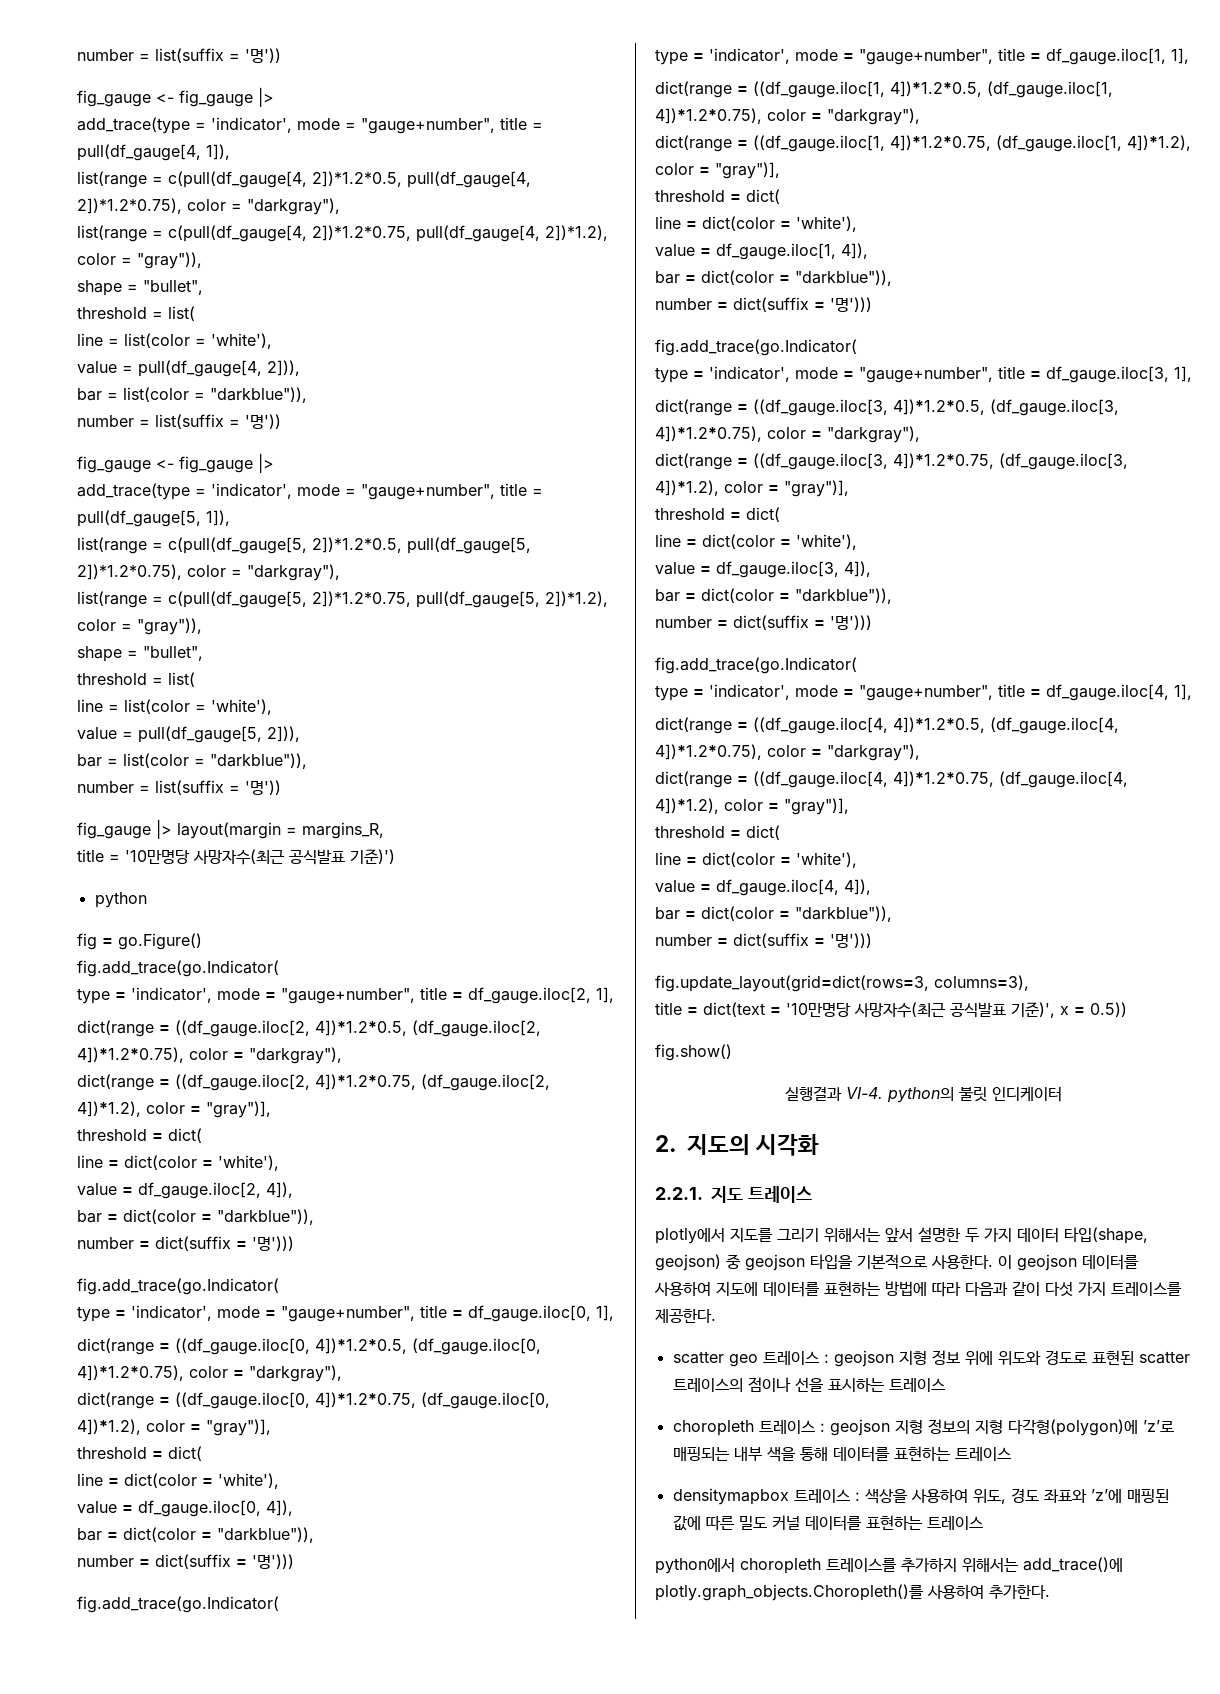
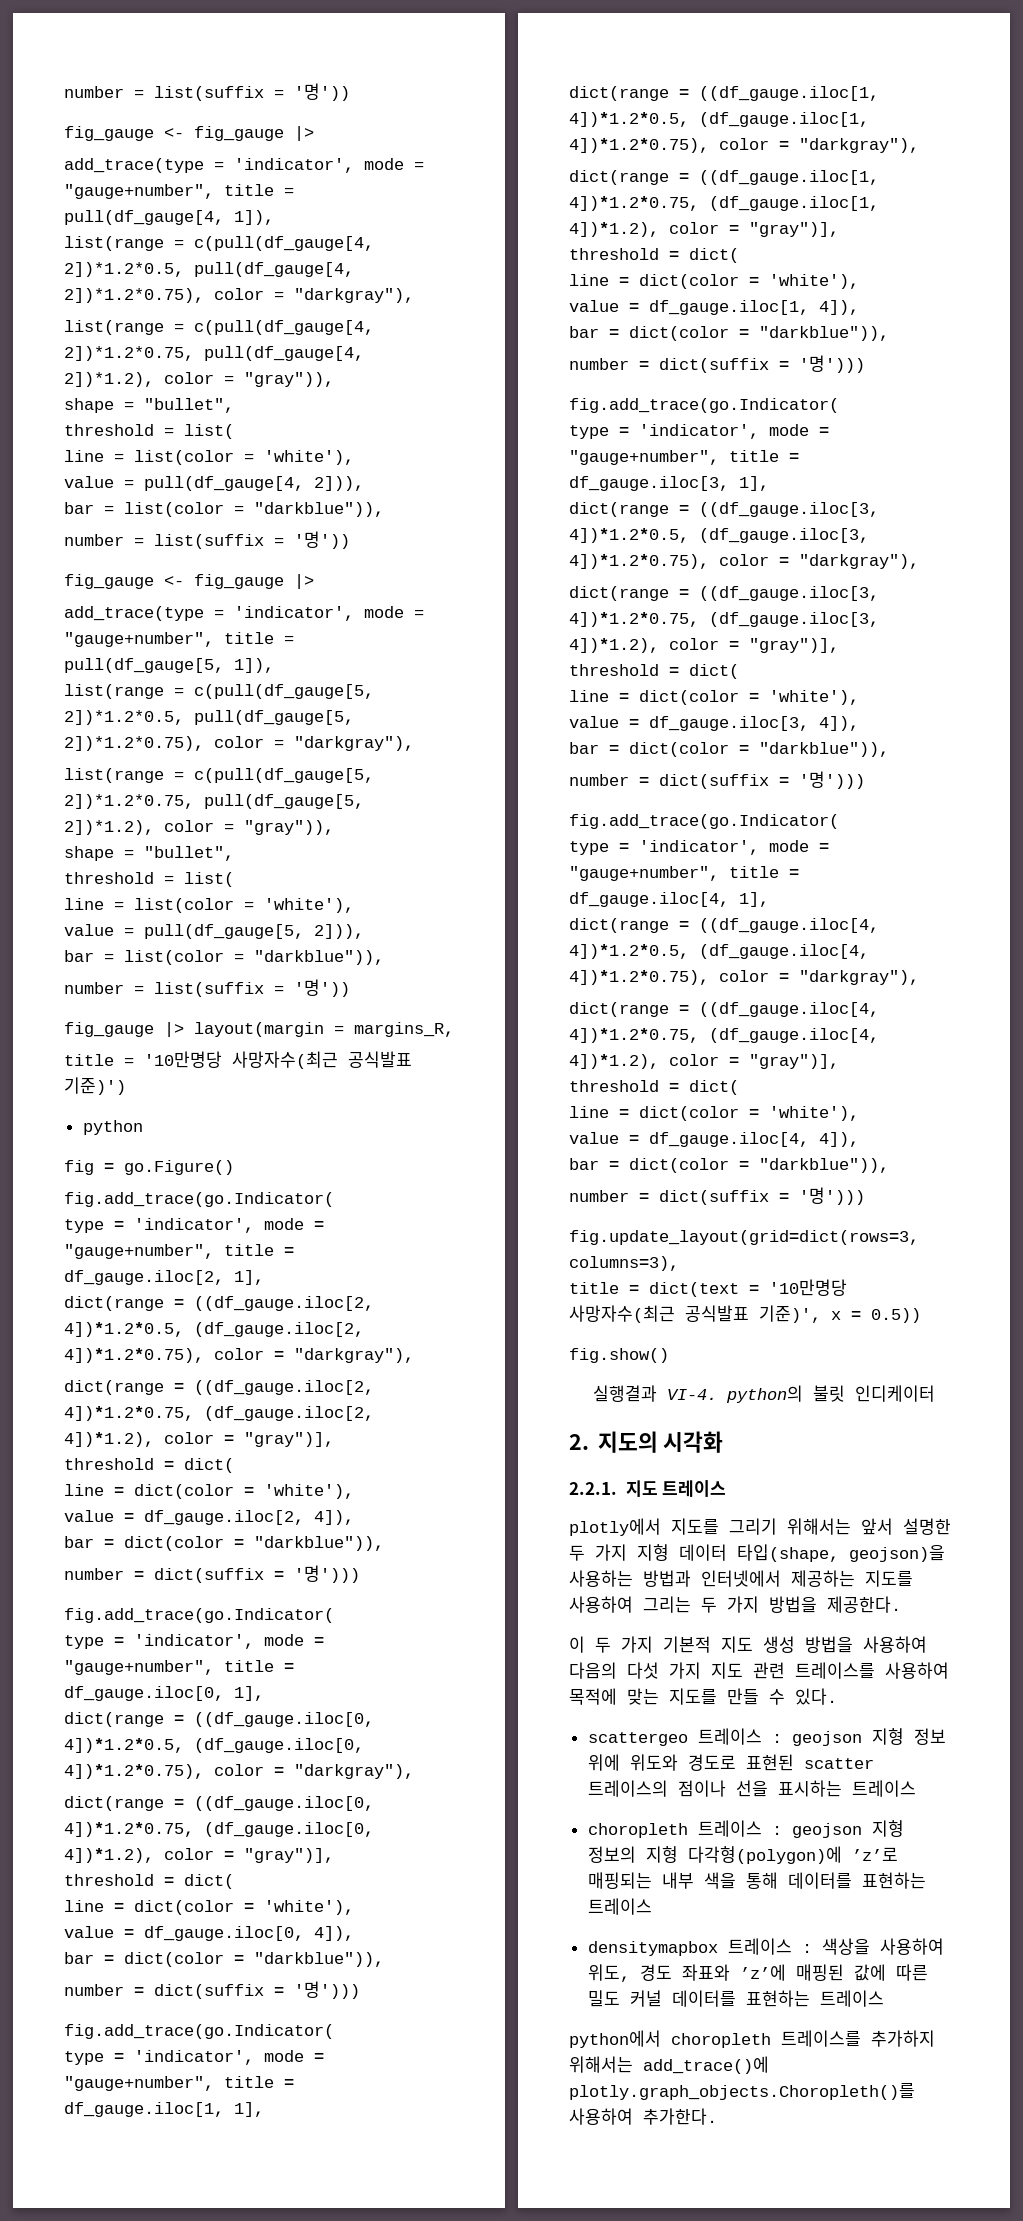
- plotly에서 지도를 그리기 위해서는 앞서 설명한 두 가지 데이터 타입(shape, geojson) 중 geojson 타입을 기본적으로 사용한다. 이 geojson 데이터를 사용하여 지도에 데이터를 표현하는 방법에 따라 다음과 같이 다섯 가지 트레이스를 제공한다.
- scatter geo 트레이스 : geojson 지형 정보 위에 위도와 경도로 표현된 scatter 트레이스의 점이나 선을 표시하는 트레이스
+ plotly에서 지도를 그리기 위해서는 앞서 설명한 두 가지 지형 데이터 타입(shape, geojson)을 사용하는 방법과 인터넷에서 제공하는 지도를 사용하여 그리는 두 가지 방법을 제공한다.
+ 이 두 가지 기본적 지도 생성 방법을 사용하여 다음의 다섯 가지 지도 관련 트레이스를 사용하여 목적에 맞는 지도를 만들 수 있다.
+ scattergeo 트레이스 : geojson 지형 정보 위에 위도와 경도로 표현된 scatter 트레이스의 점이나 선을 표시하는 트레이스

